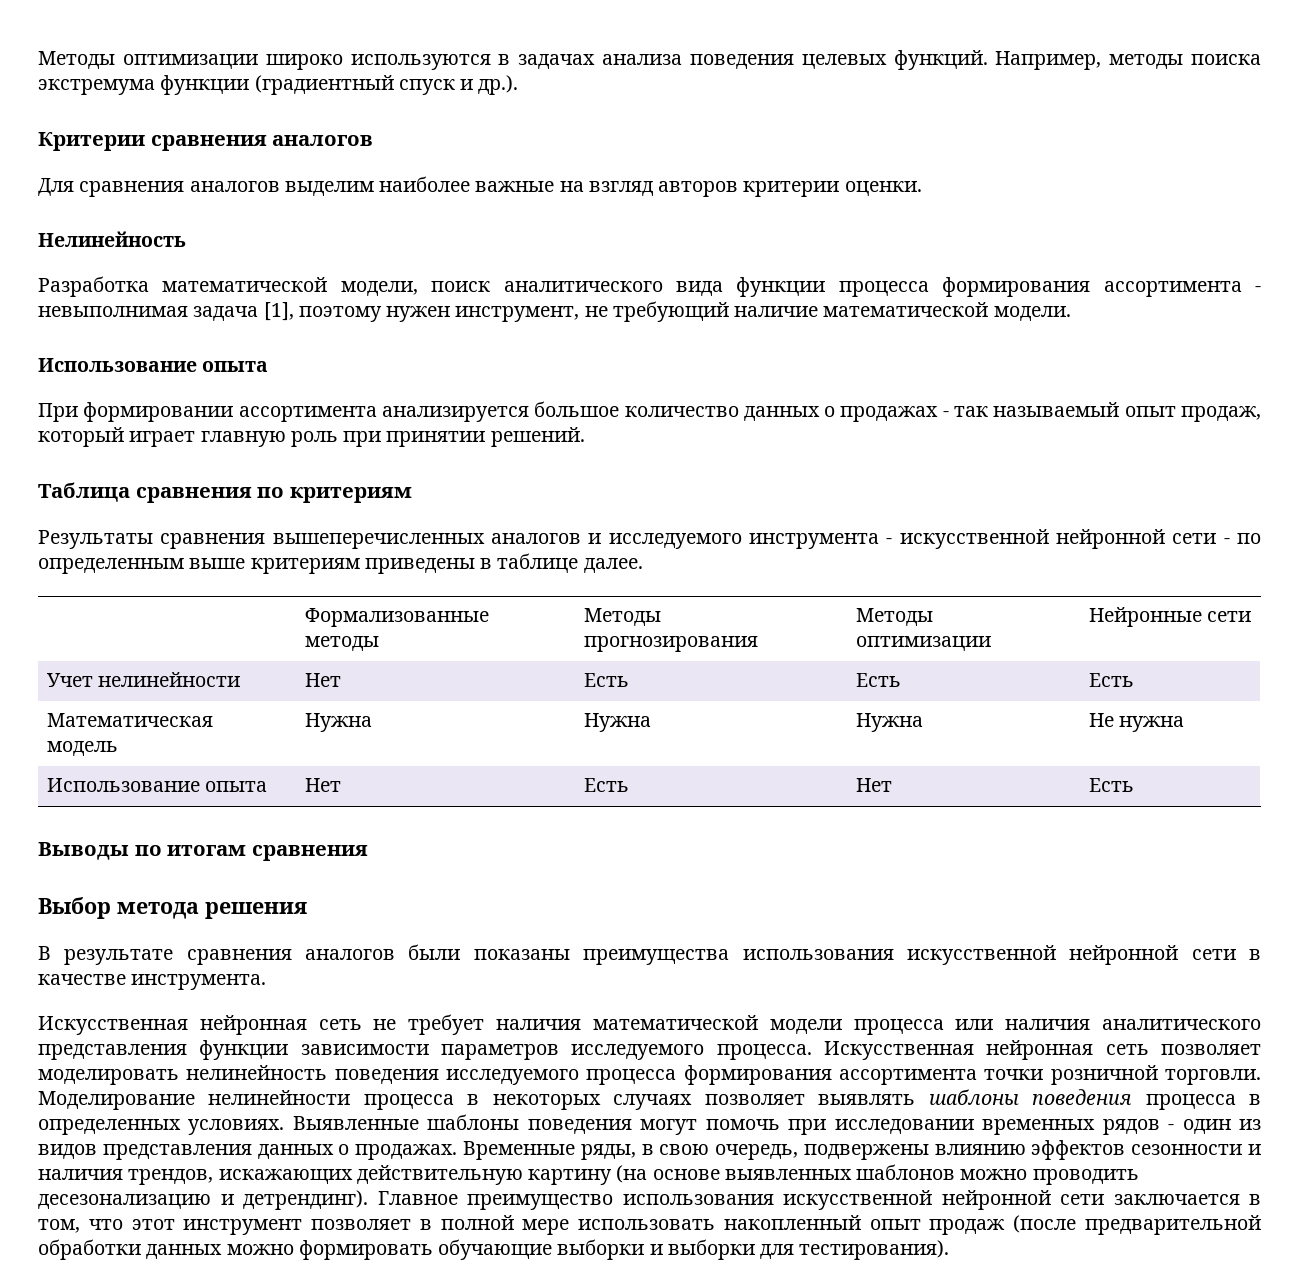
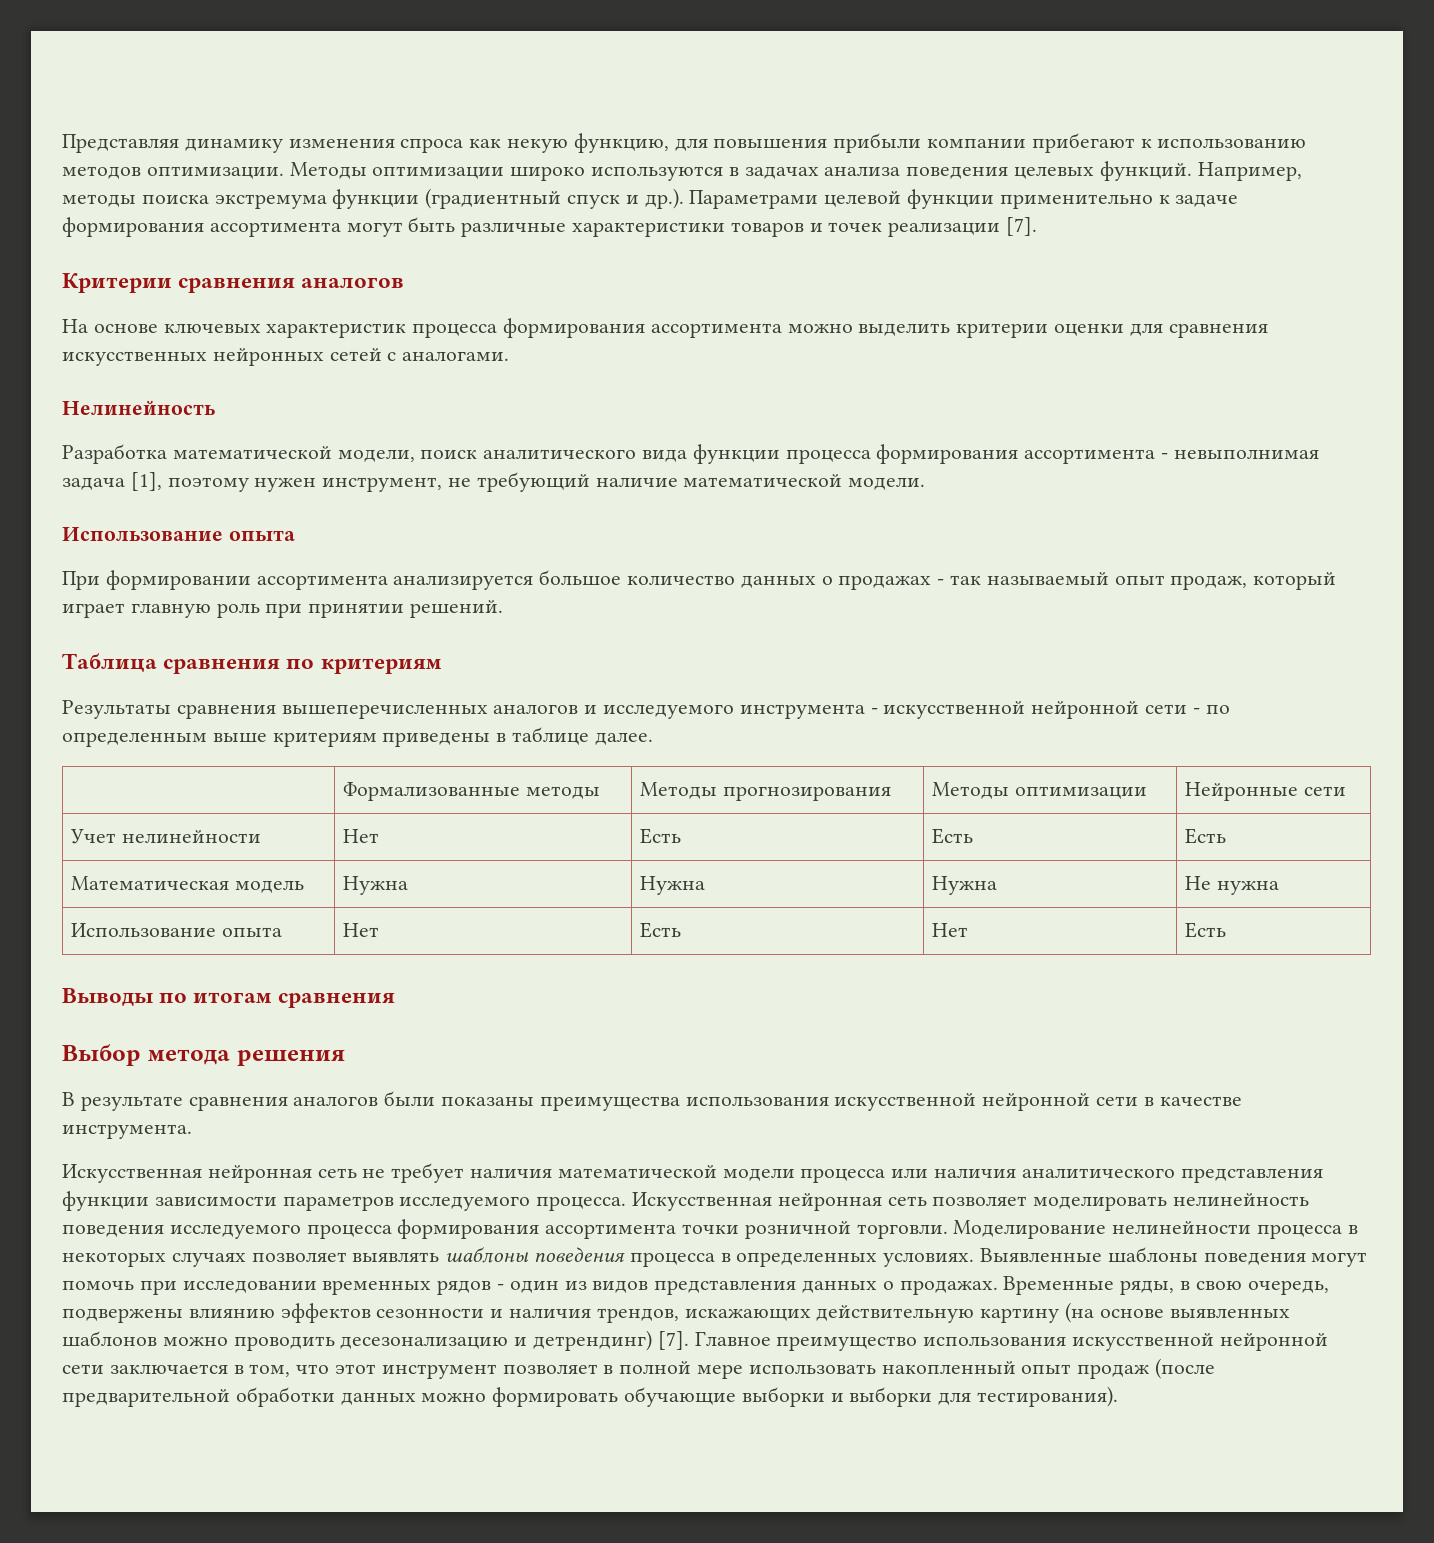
+ Представляя динамику изменения спроса как некую функцию, для повышения прибыли компании прибегают к использованию методов оптимизации.
- Например, методы поиска экстремума функции (градиентный спуск и др.).
+ Например, методы поиска экстремума функции (градиентный спуск и др.). Параметрами целевой функции применительно к задаче формирования ассортимента могут быть различные характеристики товаров и точек реализации [7].
  Критерии сравнения аналогов
- Для сравнения аналогов выделим наиболее важные на взгляд авторов критерии оценки.
+ На основе ключевых характеристик процесса формирования ассортимента можно выделить критерии оценки для сравнения искусственных нейронных сетей с аналогами.
- Временные ряды, в свою очередь, подвержены влиянию эффектов сезонности и наличия трендов, искажающих действительную картину (на основе выявленных шаблонов можно проводить десезонализацию и детрендинг).
+ Временные ряды, в свою очередь, подвержены влиянию эффектов сезонности и наличия трендов, искажающих действительную картину (на основе выявленных шаблонов можно проводить десезонализацию и детрендинг) [7].

